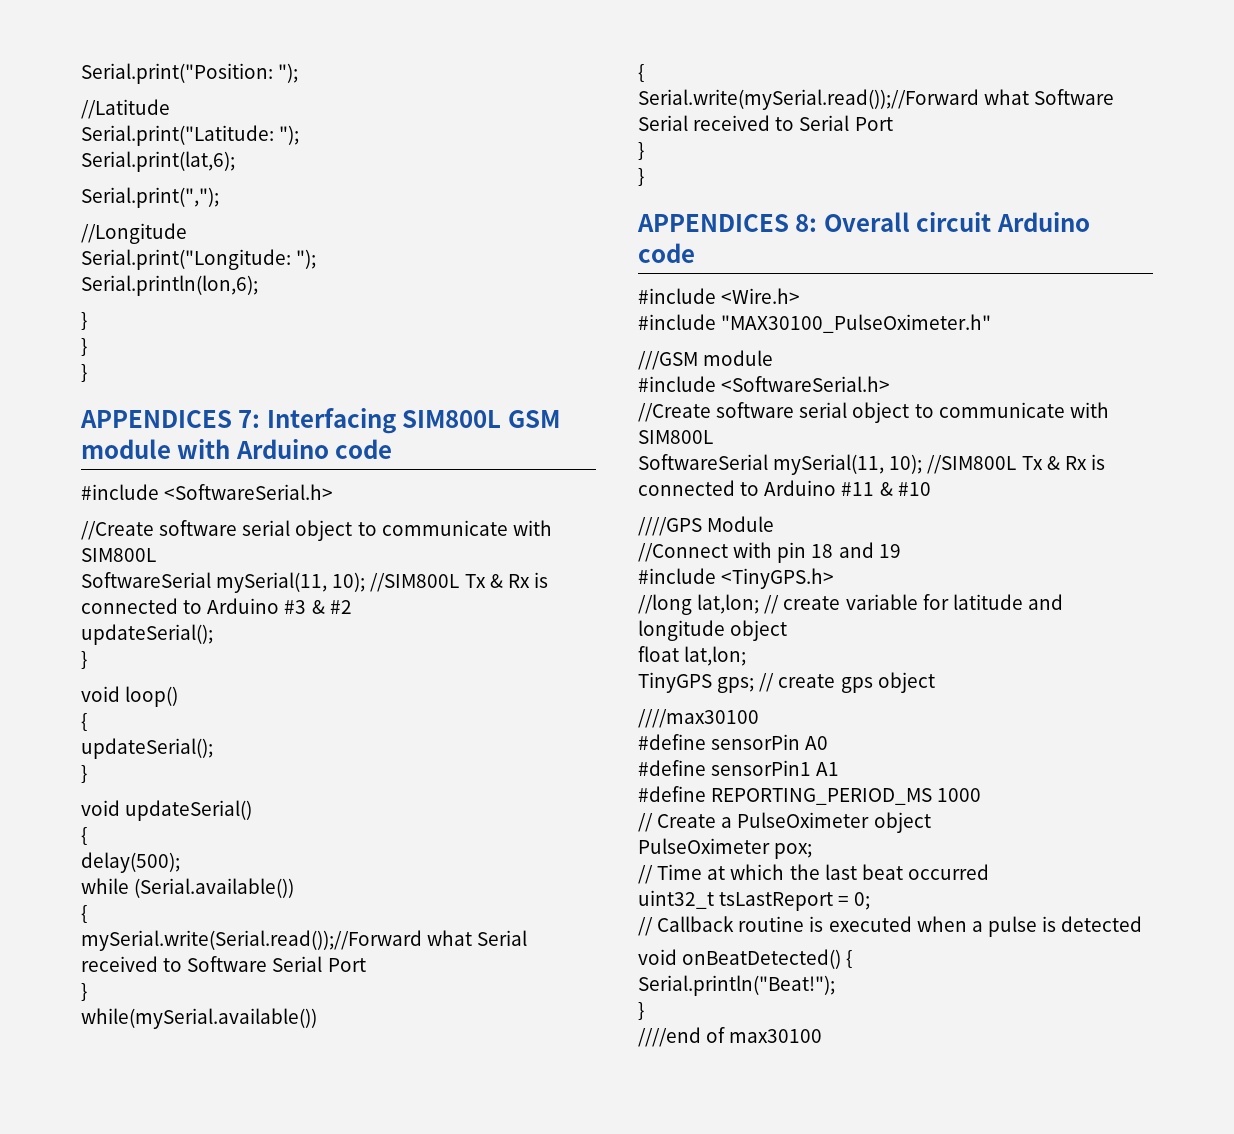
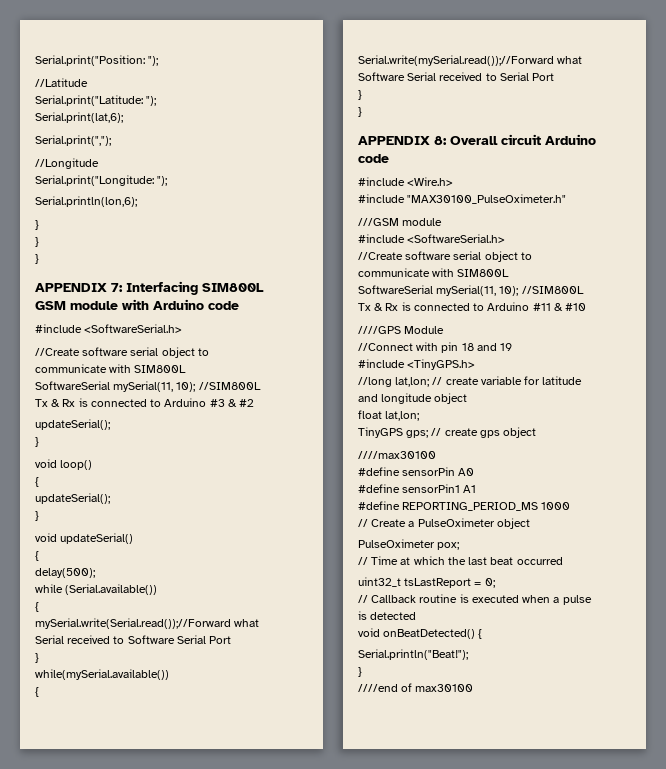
- APPENDICES 7: Interfacing SIM800L GSM module with Arduino code
+ APPENDIX 7: Interfacing SIM800L GSM module with Arduino code
- APPENDICES 8: Overall circuit Arduino code
+ APPENDIX 8: Overall circuit Arduino code

